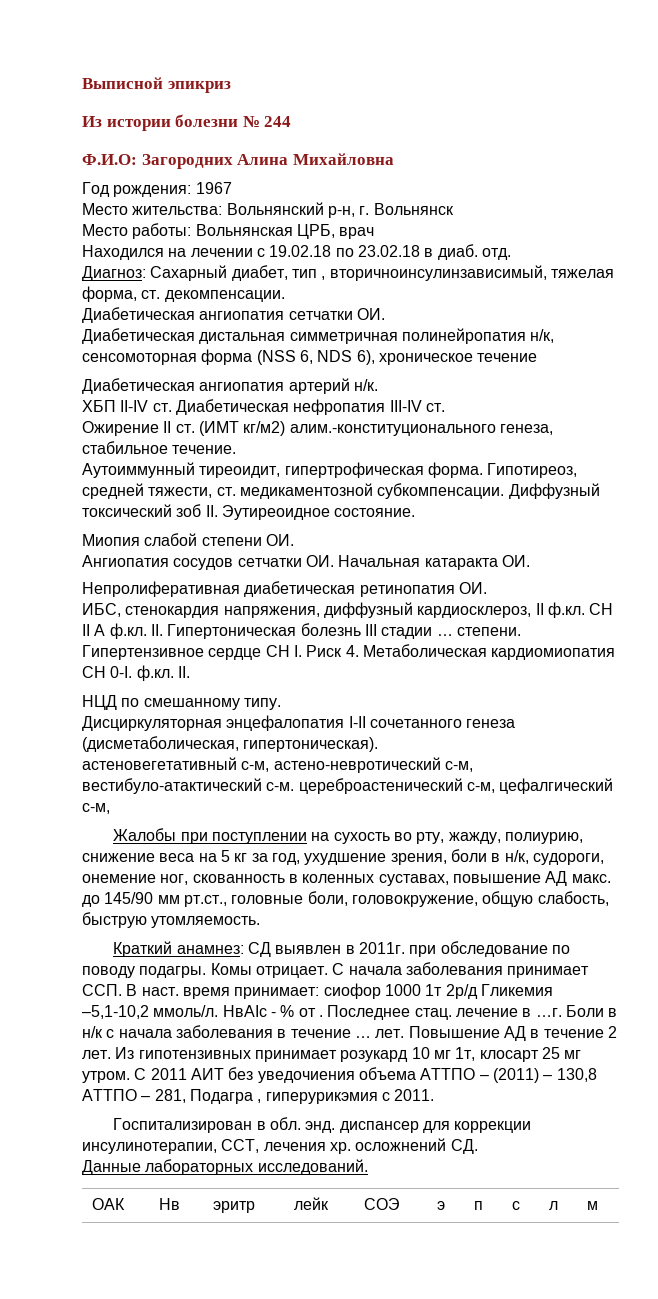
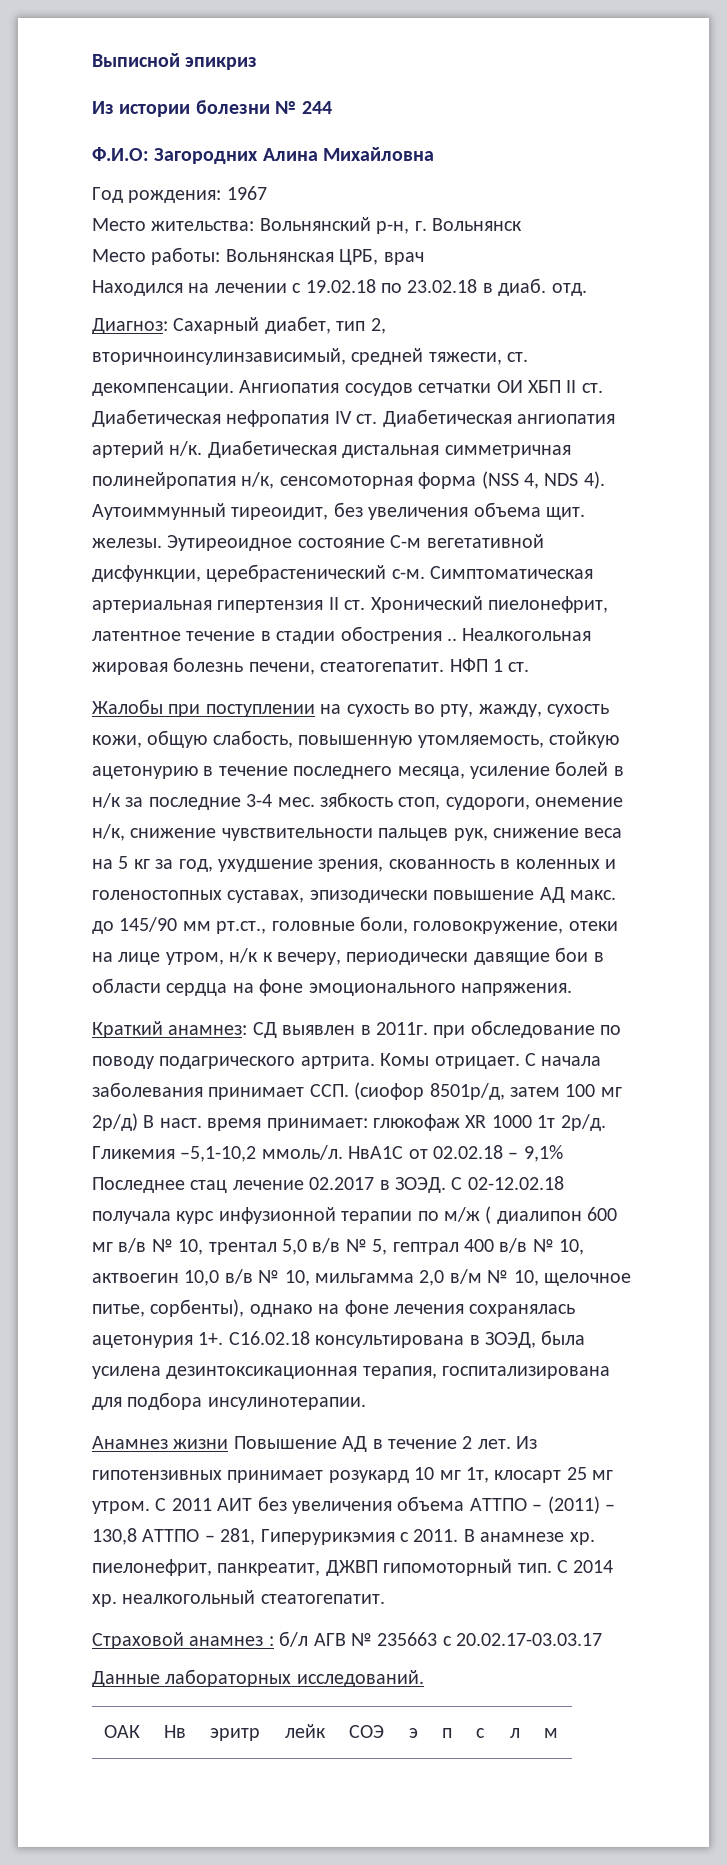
- Диагноз: Сахарный диабет, тип , вторичноинсулинзависимый, тяжелая форма, ст. декомпенсации.
- Диабетическая ангиопатия сетчатки ОИ.
- Диабетическая дистальная симметричная полинейропатия н/к, сенсомоторная форма (NSS 6, NDS 6), хроническое течение
- Диабетическая ангиопатия артерий н/к.
- ХБП II-IV ст. Диабетическая нефропатия III-IV ст.
- Ожирение II ст. (ИМТ кг/м2) алим.-конституционального генеза, стабильное течение.
- Аутоиммунный тиреоидит, гипертрофическая форма. Гипотиреоз, средней тяжести, ст. медикаментозной субкомпенсации. Диффузный токсический зоб II. Эутиреоидное состояние.
- Миопия слабой степени ОИ.
- Ангиопатия сосудов сетчатки ОИ. Начальная катаракта ОИ.
- Непролиферативная диабетическая ретинопатия ОИ.
- ИБС, стенокардия напряжения, диффузный кардиосклероз, II ф.кл. СН II А ф.кл. II. Гипертоническая болезнь III стадии … степени. Гипертензивное сердце СН I. Риск 4. Метаболическая кардиомиопатия СН 0-I. ф.кл. II.
- НЦД по смешанному типу.
- Дисциркуляторная энцефалопатия I-II сочетанного генеза (дисметаболическая, гипертоническая).
- астеновегетативный с-м, астено-невротический с-м, вестибуло-атактический с-м. цереброастенический с-м, цефалгический с-м,
+ Диагноз: Сахарный диабет, тип 2, вторичноинсулинзависимый, средней тяжести, ст. декомпенсации. Ангиопатия сосудов сетчатки ОИ ХБП II ст. Диабетическая нефропатия IV ст. Диабетическая ангиопатия артерий н/к. Диабетическая дистальная симметричная полинейропатия н/к, сенсомоторная форма (NSS 4, NDS 4). Аутоиммунный тиреоидит, без увеличения объема щит. железы. Эутиреоидное состояние С-м вегетативной дисфункции, церебрастенический с-м. Симптоматическая артериальная гипертензия II ст. Хронический пиелонефрит, латентное течение в стадии обострения .. Неалкогольная жировая болезнь печени, стеатогепатит. НФП 1 ст.
- Жалобы при поступлении на сухость во рту, жажду, полиурию, снижение веса на 5 кг за год, ухудшение зрения, боли в н/к, судороги, онемение ног, скованность в коленных суставах, повышение АД макс. до 145/90 мм рт.ст., головные боли, головокружение, общую слабость, быструю утомляемость.
+ Жалобы при поступлении на сухость во рту, жажду, сухость кожи, общую слабость, повышенную утомляемость, стойкую ацетонурию в течение последнего месяца, усиление болей в н/к за последние 3-4 мес. зябкость стоп, судороги, онемение н/к, снижение чувствительности пальцев рук, снижение веса на 5 кг за год, ухудшение зрения, скованность в коленных и голеностопных суставах, эпизодически повышение АД макс. до 145/90 мм рт.ст., головные боли, головокружение, отеки на лице утром, н/к к вечеру, периодически давящие бои в области сердца на фоне эмоционального напряжения.
- Краткий анамнез: СД выявлен в 2011г. при обследование по поводу подагры.
+ Краткий анамнез: СД выявлен в 2011г. при обследование по поводу подагрического артрита.
- С начала заболевания принимает ССП. В наст. время принимает: сиофор 1000 1т 2р/д Гликемия –5,1-10,2 ммоль/л.
+ С начала заболевания принимает ССП. (сиофор 8501р/д, затем 100 мг 2р/д) В наст. время принимает: глюкофаж XR 1000 1т 2р/д. Гликемия –5,1-10,2 ммоль/л.
- НвАIс - % от . Последнее стац. лечение в …г. Боли в н/к с начала заболевания в течение … лет. Повышение АД в течение 2 лет.
+ НвА1С от 02.02.18 – 9,1% Последнее стац лечение 02.2017 в ЗОЭД. С 02-12.02.18 получала курс инфузионной терапии по м/ж ( диалипон 600 мг в/в № 10, трентал 5,0 в/в № 5, гептрал 400 в/в № 10, актвоегин 10,0 в/в № 10, мильгамма 2,0 в/м № 10, щелочное питье, сорбенты), однако на фоне лечения сохранялась ацетонурия 1+. С16.02.18 консультирована в ЗОЭД, была усилена дезинтоксикационная терапия, госпитализирована для подбора инсулинотерапии.
+ Анамнез жизни Повышение АД в течение 2 лет.
- С 2011 АИТ без уведочиения объема АТТПО – (2011) – 130,8 АТТПО – 281, Подагра , гиперурикэмия с 2011.
- Госпитализирован в обл. энд. диспансер для коррекции инсулинотерапии, ССТ, лечения хр. осложнений СД.
+ С 2011 АИТ без увеличения объема АТТПО – (2011) – 130,8 АТТПО – 281, Гиперурикэмия с 2011. В анамнезе хр. пиелонефрит, панкреатит, ДЖВП гипомоторный тип. С 2014 хр. неалкогольный стеатогепатит.
+ Страховой анамнез : б/л АГВ № 235663 с 20.02.17-03.03.17

